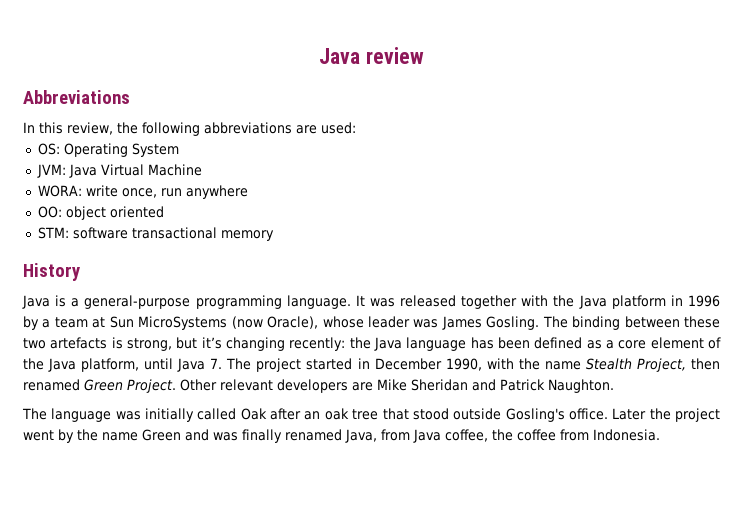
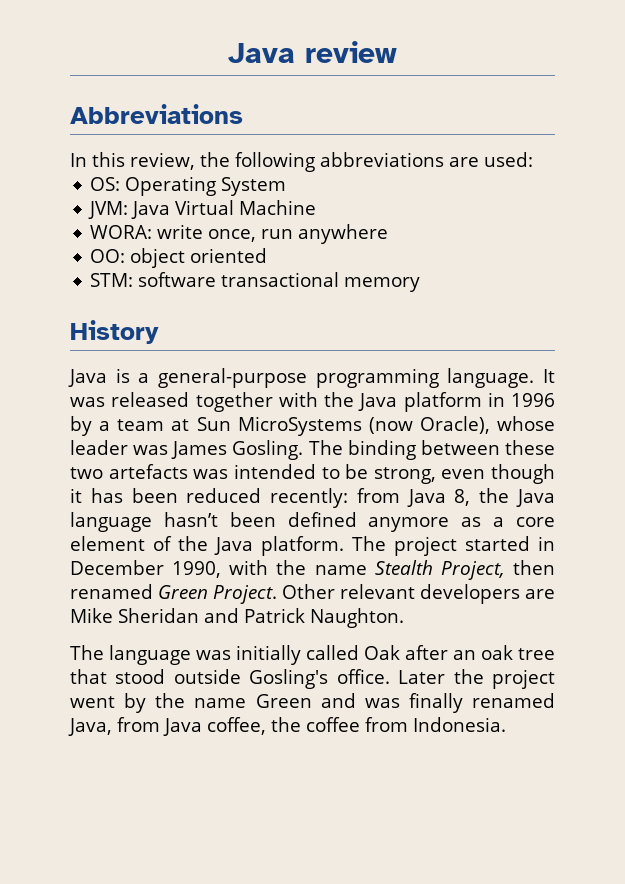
- The binding between these two artefacts is strong, but it’s changing recently: the Java language has been defined as a core element of the Java platform, until Java 7. The project started in December 1990, with the name Stealth Project, then renamed Green Project.
+ The binding between these two artefacts was intended to be strong, even though it has been reduced recently: from Java 8, the Java language hasn’t been defined anymore as a core element of the Java platform. The project started in December 1990, with the name Stealth Project, then renamed Green Project.

